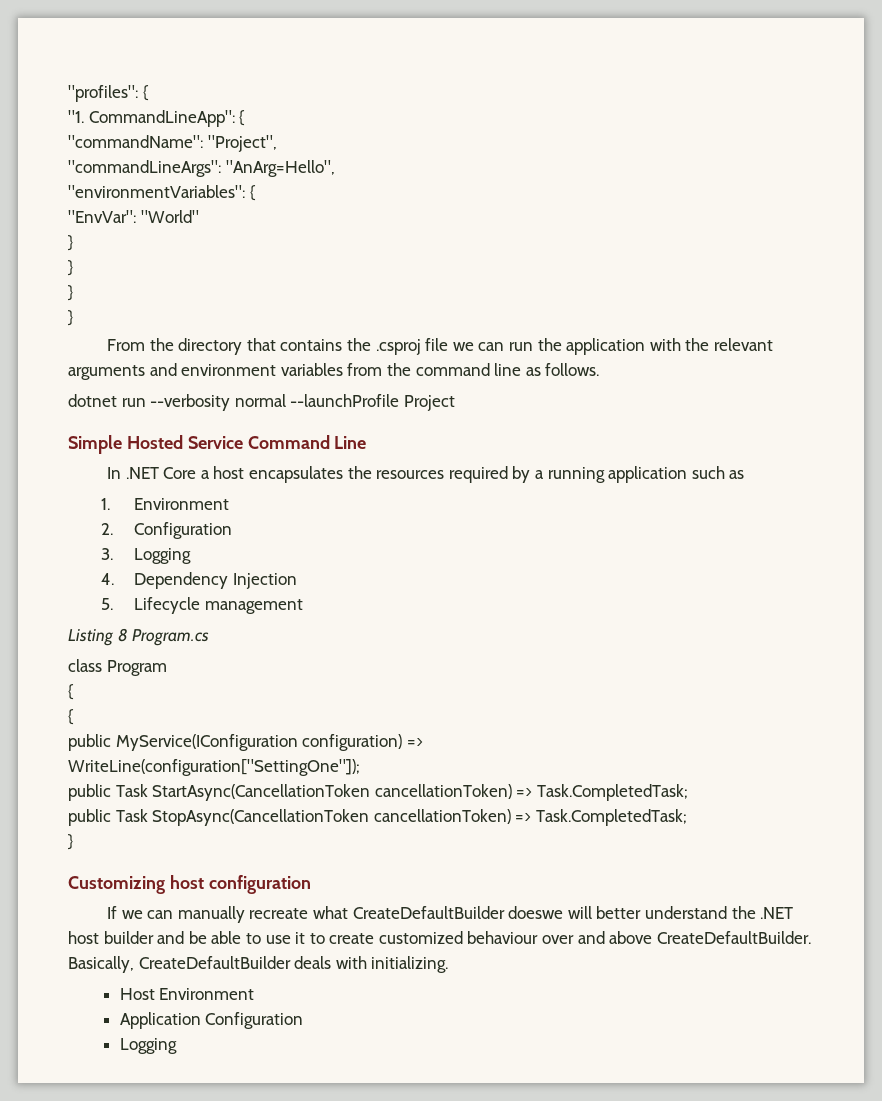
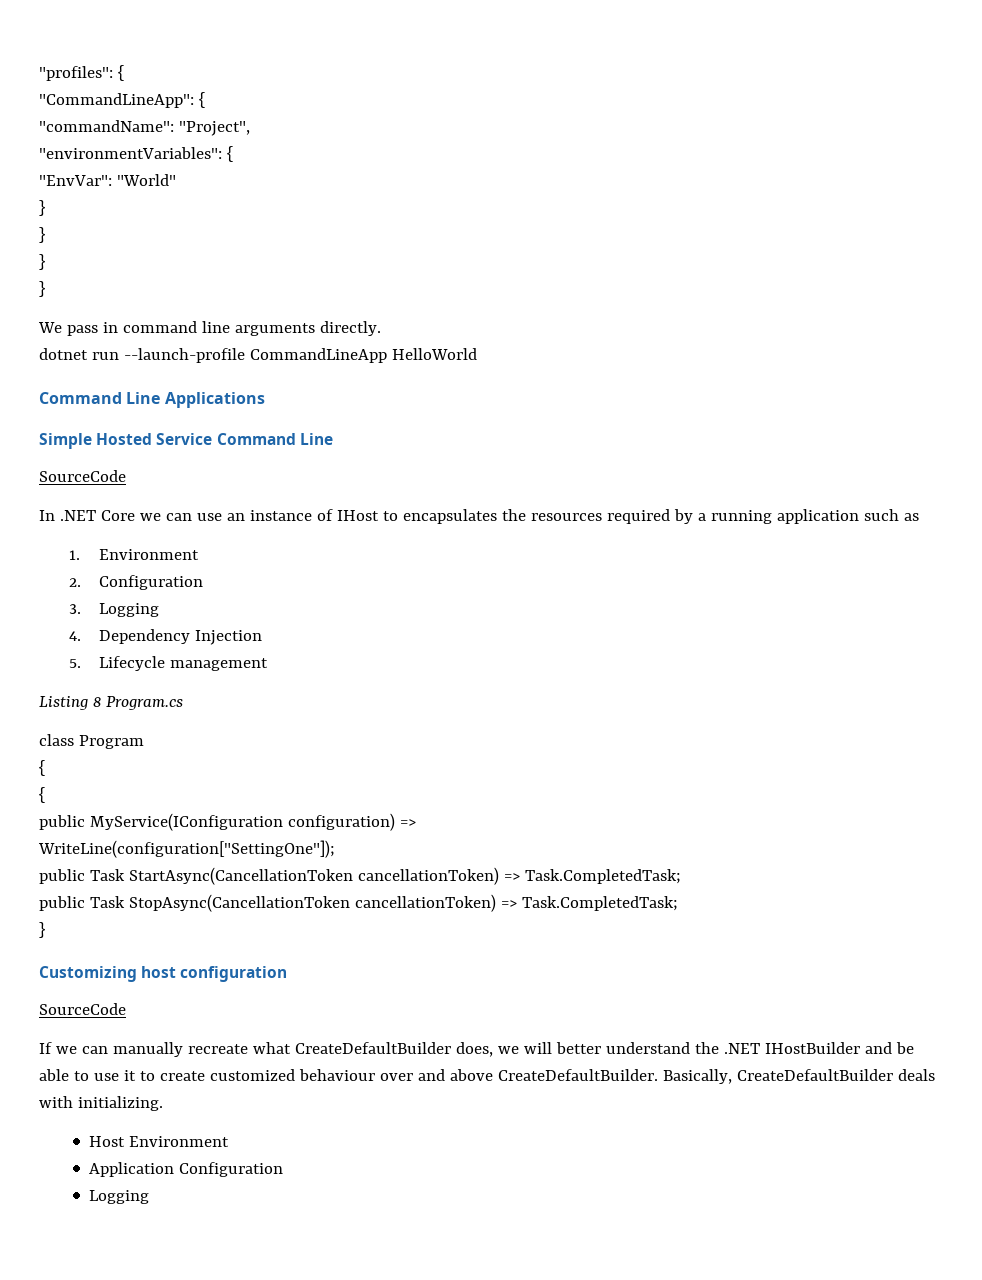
- "1. CommandLineApp": {
+ "CommandLineApp": {
- "commandLineArgs": "AnArg=Hello",
- From the directory that contains the .csproj file we can run the application with the relevant arguments and environment variables from the command line as follows.
- dotnet run --verbosity normal --launchProfile Project
+ We pass in command line arguments directly.
+ dotnet run --launch-profile CommandLineApp HelloWorld
+ Command Line Applications
  Simple Hosted Service Command Line
+ SourceCode
- In .NET Core a host encapsulates the resources required by a running application such as
+ In .NET Core we can use an instance of IHost to encapsulates the resources required by a running application such as
  Customizing host configuration
+ SourceCode
- If we can manually recreate what CreateDefaultBuilder doeswe will better understand the .NET host builder and be able to use it to create customized behaviour over and above CreateDefaultBuilder.
+ If we can manually recreate what CreateDefaultBuilder does, we will better understand the .NET IHostBuilder and be able to use it to create customized behaviour over and above CreateDefaultBuilder.

